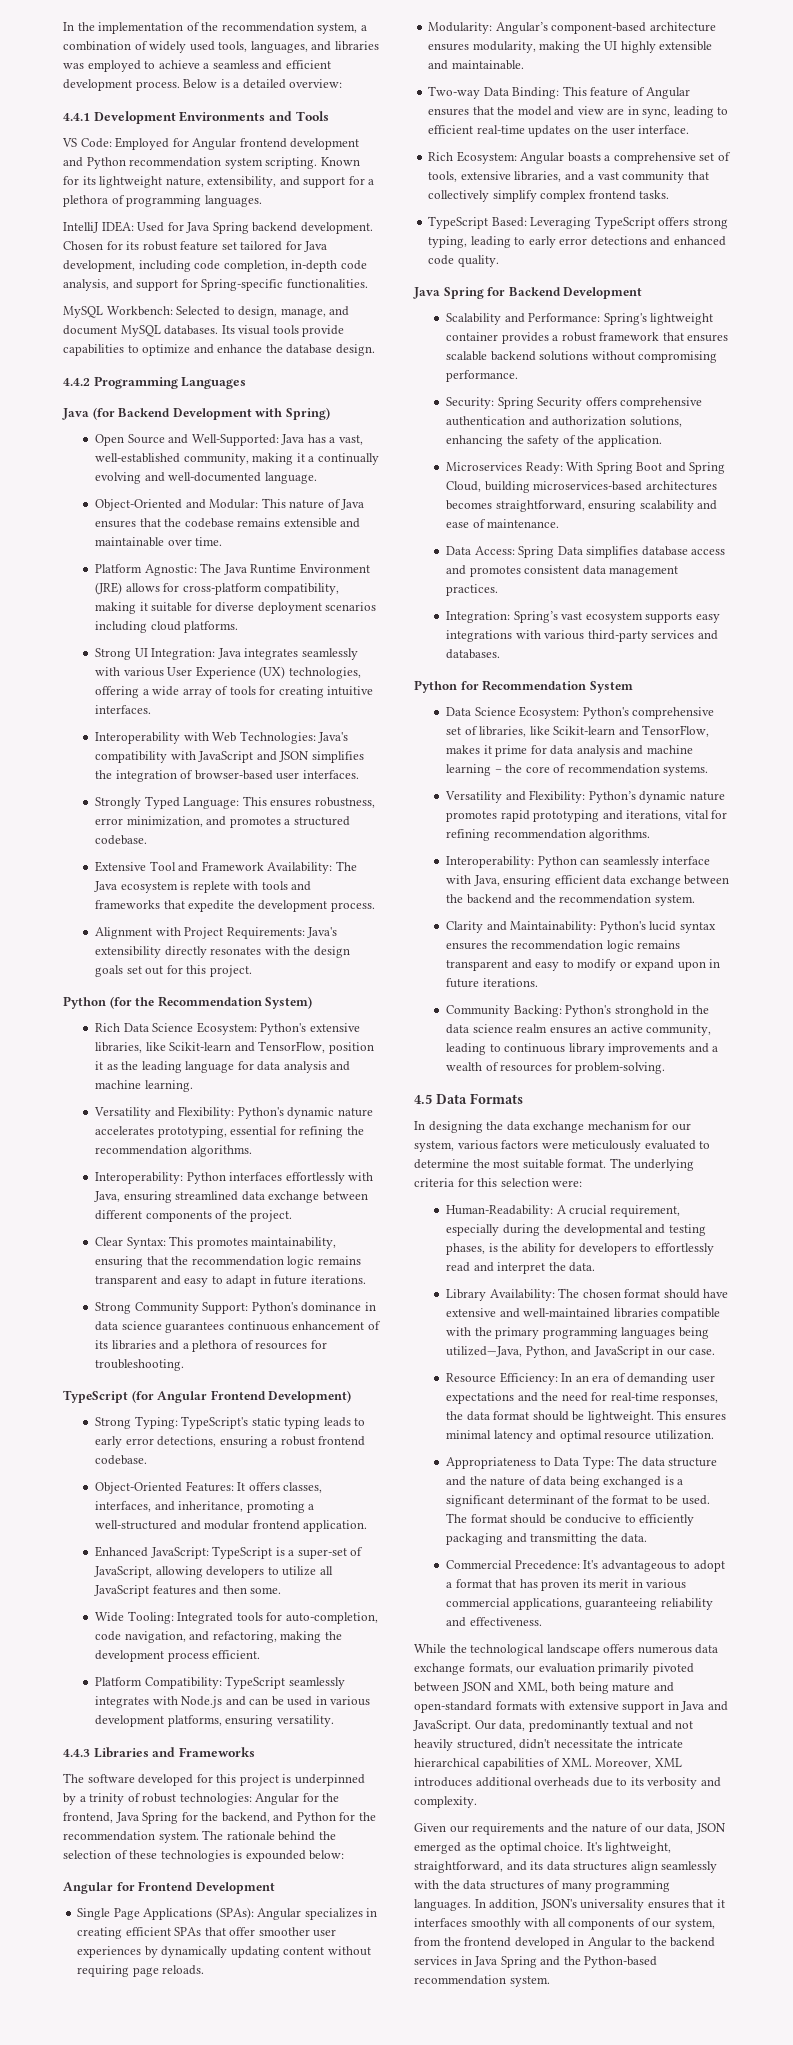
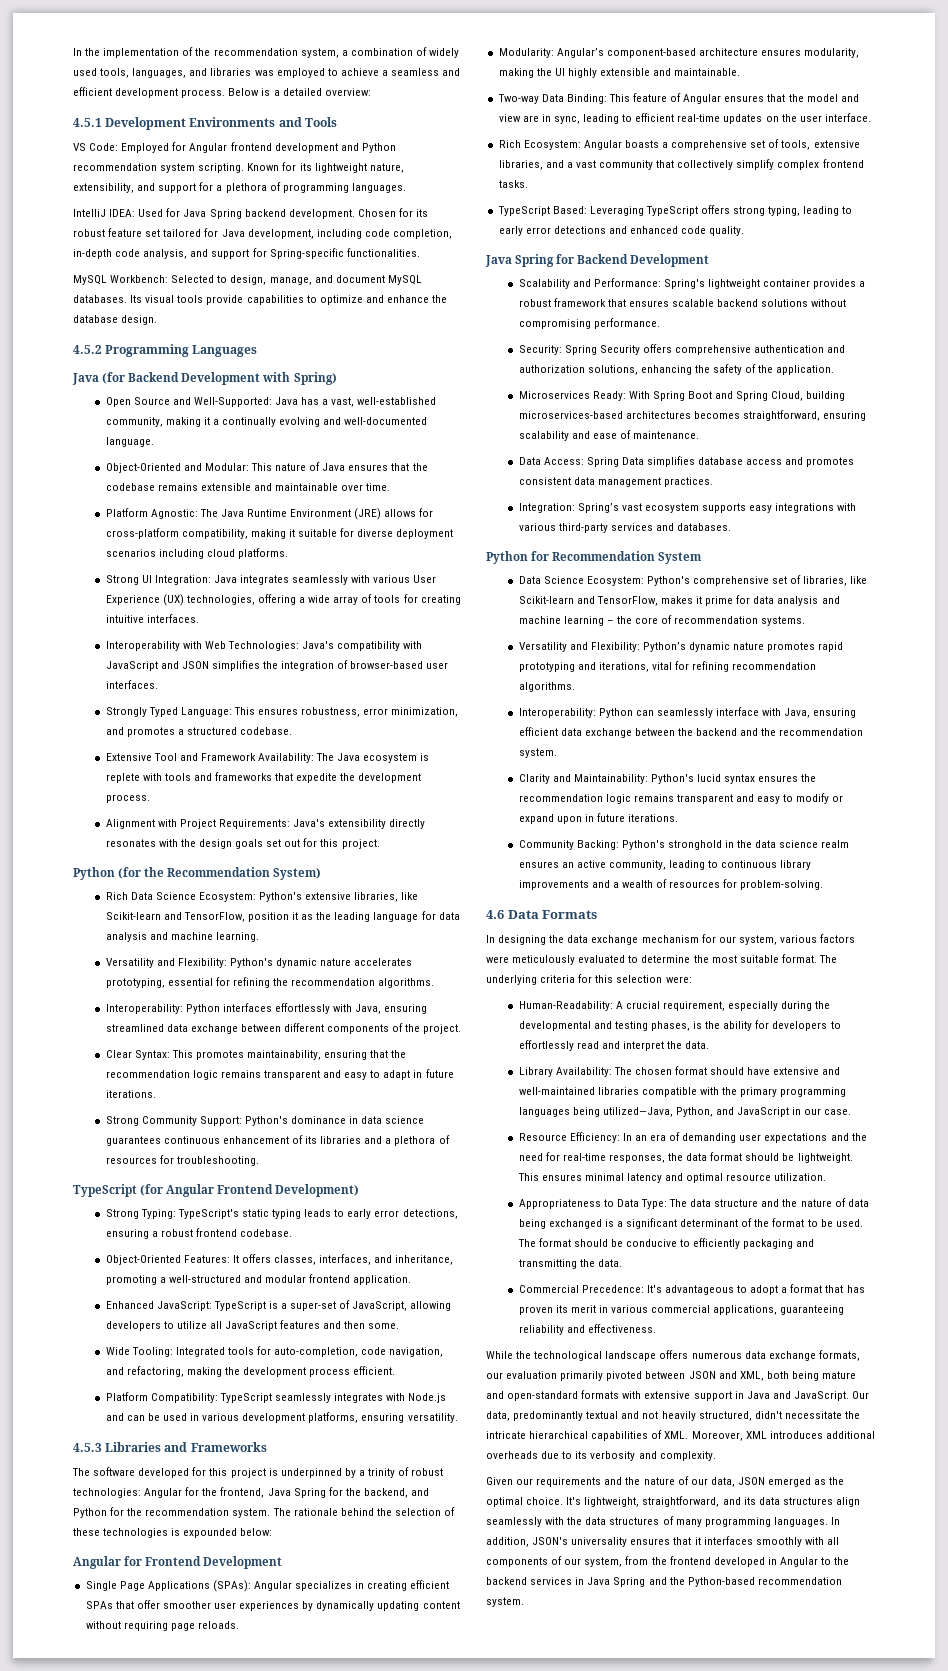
- 4.4.1 Development Environments and Tools
+ 4.5.1 Development Environments and Tools
- 4.4.2 Programming Languages
+ 4.5.2 Programming Languages
- 4.4.3 Libraries and Frameworks
+ 4.5.3 Libraries and Frameworks
- 4.5 Data Formats
+ 4.6 Data Formats

